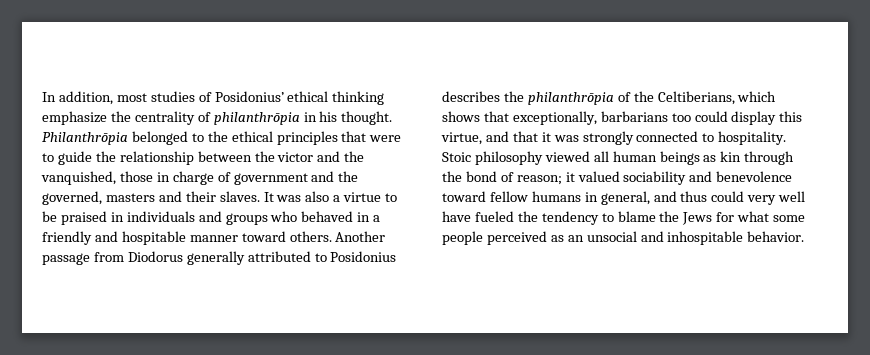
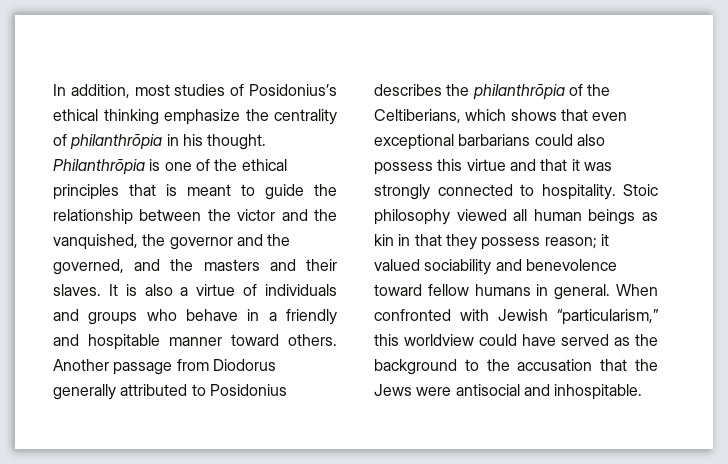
- In addition, most studies of Posidonius’ ethical thinking emphasize the centrality of philanthrōpia in his thought.
+ In addition, most studies of Posidonius’s ethical thinking emphasize the centrality of philanthrōpia in his thought.
- Philanthrōpia belonged to the ethical principles that were to guide the relationship between the victor and the vanquished, those in charge of government and the governed, masters and their slaves.
+ Philanthrōpia is one of the ethical principles that is meant to guide the relationship between the victor and the vanquished, the governor and the governed, and the masters and their slaves.
- It was also a virtue to be praised in individuals and groups who behaved in a friendly and hospitable manner toward others.
+ It is also a virtue of individuals and groups who behave in a friendly and hospitable manner toward others.
- Another passage from Diodorus generally attributed to Posidonius describes the philanthrōpia of the Celtiberians, which shows that exceptionally, barbarians too could display this virtue, and that it was strongly connected to hospitality.
+ Another passage from Diodorus generally attributed to Posidonius describes the philanthrōpia of the Celtiberians, which shows that even exceptional barbarians could also possess this virtue and that it was strongly connected to hospitality.
- Stoic philosophy viewed all human beings as kin through the bond of reason; it valued sociability and benevolence toward fellow humans in general, and thus could very well have fueled the tendency to blame the Jews for what some people perceived as an unsocial and inhospitable behavior.
+ Stoic philosophy viewed all human beings as kin in that they possess reason; it valued sociability and benevolence toward fellow humans in general. When confronted with Jewish “particularism,” this worldview could have served as the background to the accusation that the Jews were antisocial and inhospitable.

